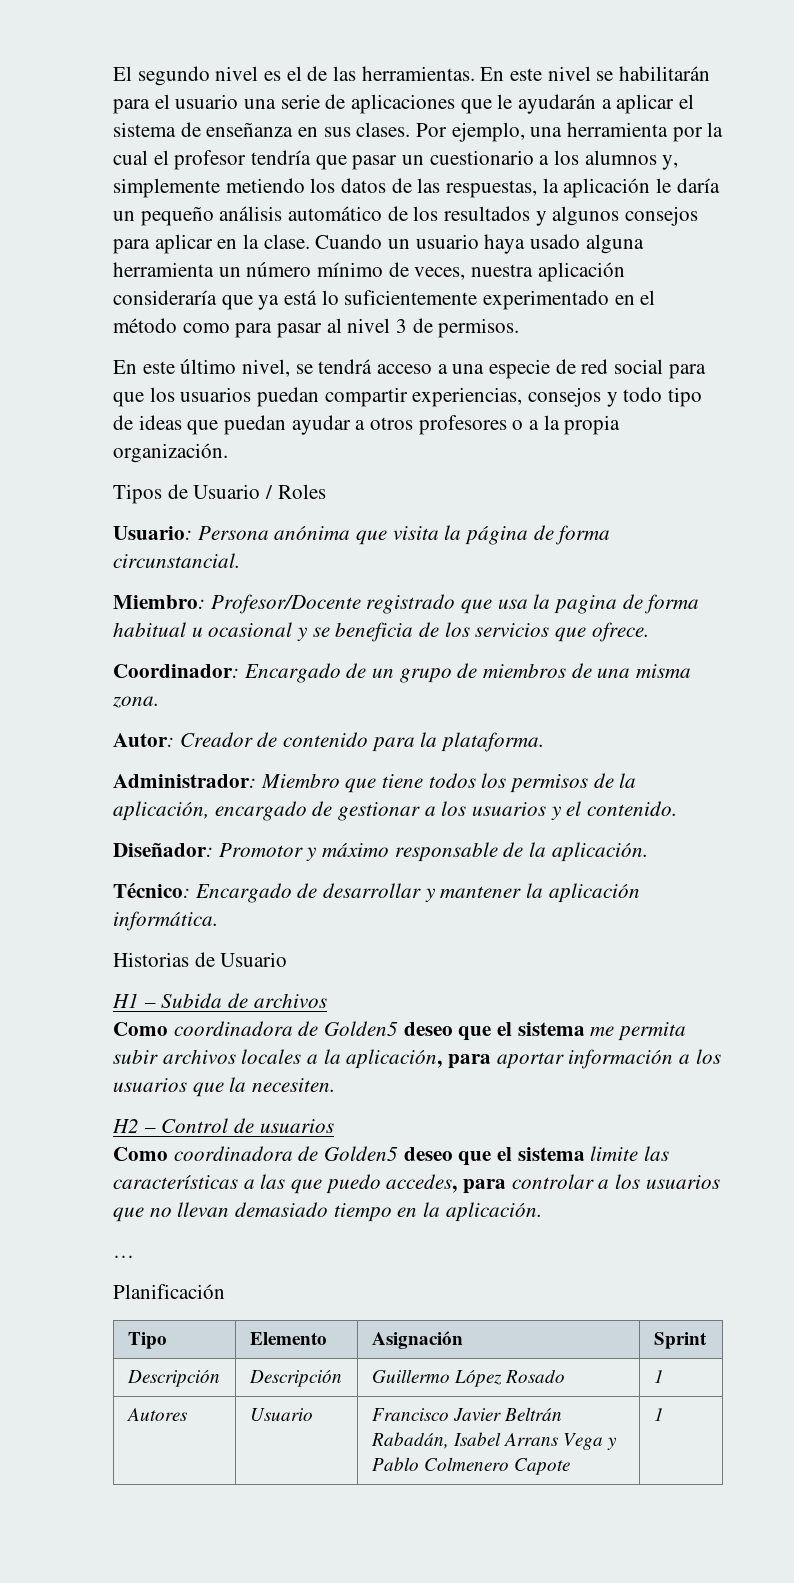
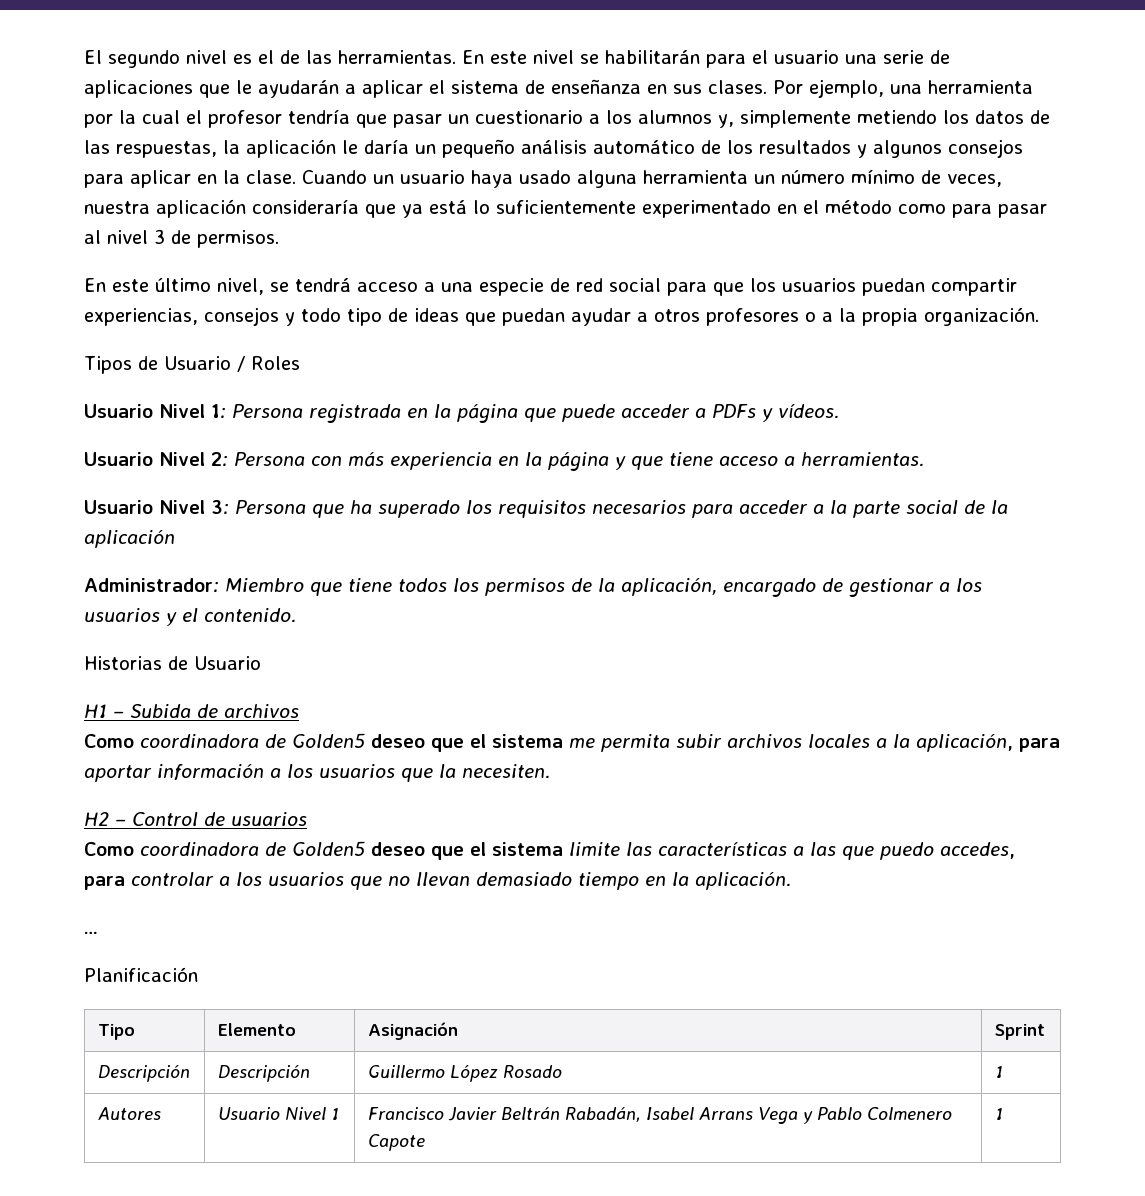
- Usuario: Persona anónima que visita la página de forma circunstancial.
- Miembro: Profesor/Docente registrado que usa la pagina de forma habitual u ocasional y se beneficia de los servicios que ofrece.
- Coordinador: Encargado de un grupo de miembros de una misma zona.
- Autor: Creador de contenido para la plataforma.
+ Usuario Nivel 1: Persona registrada en la página que puede acceder a PDFs y vídeos.
+ Usuario Nivel 2: Persona con más experiencia en la página y que tiene acceso a herramientas.
+ Usuario Nivel 3: Persona que ha superado los requisitos necesarios para acceder a la parte social de la aplicación
- Diseñador: Promotor y máximo responsable de la aplicación.
- Técnico: Encargado de desarrollar y mantener la aplicación informática.
- Autores | Usuario | Francisco Javier Beltrán Rabadán, Isabel Arrans Vega y Pablo Colmenero Capote | 1
+ Autores | Usuario Nivel 1 | Francisco Javier Beltrán Rabadán, Isabel Arrans Vega y Pablo Colmenero Capote | 1

